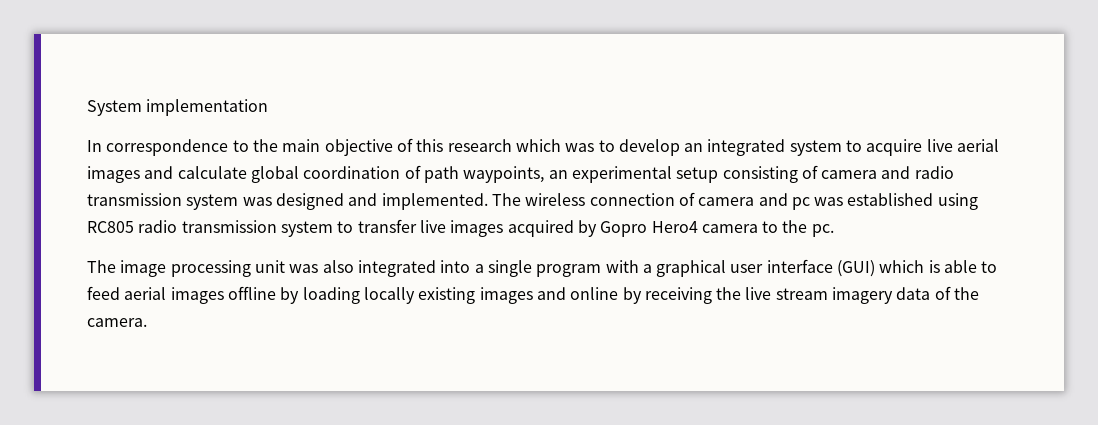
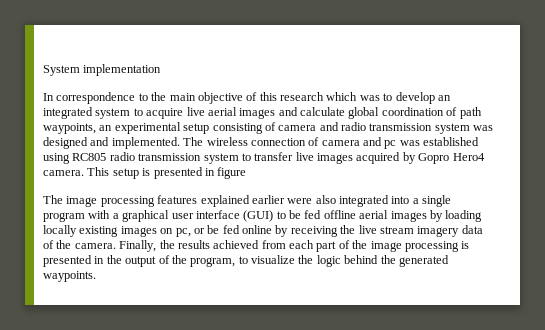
- The wireless connection of camera and pc was established using RC805 radio transmission system to transfer live images acquired by Gopro Hero4 camera to the pc.
+ The wireless connection of camera and pc was established using RC805 radio transmission system to transfer live images acquired by Gopro Hero4 camera. This setup is presented in figure
- The image processing unit was also integrated into a single program with a graphical user interface (GUI) which is able to feed aerial images offline by loading locally existing images and online by receiving the live stream imagery data of the camera.
+ The image processing features explained earlier were also integrated into a single program with a graphical user interface (GUI) to be fed offline aerial images by loading locally existing images on pc, or be fed online by receiving the live stream imagery data of the camera.
+ Finally, the results achieved from each part of the image processing is presented in the output of the program, to visualize the logic behind the generated waypoints.

